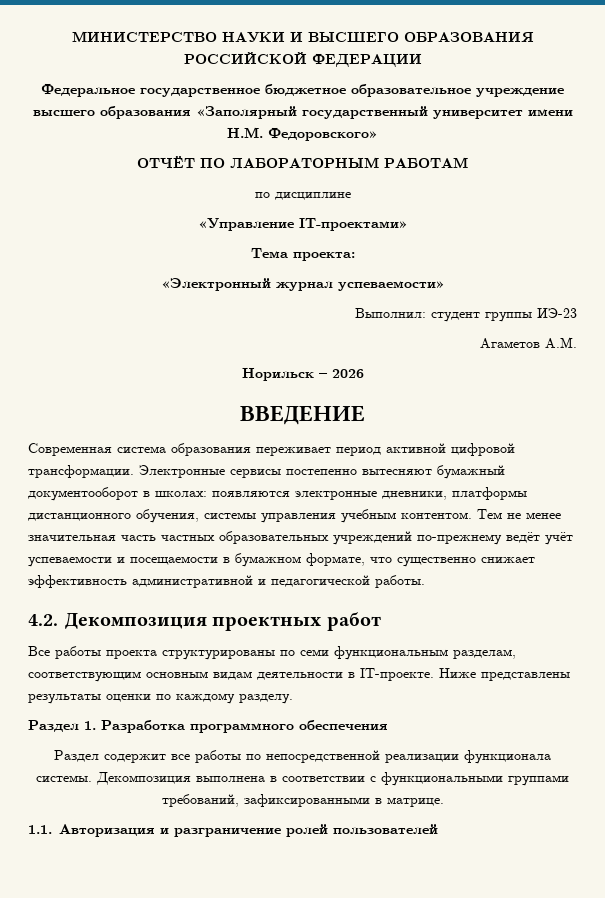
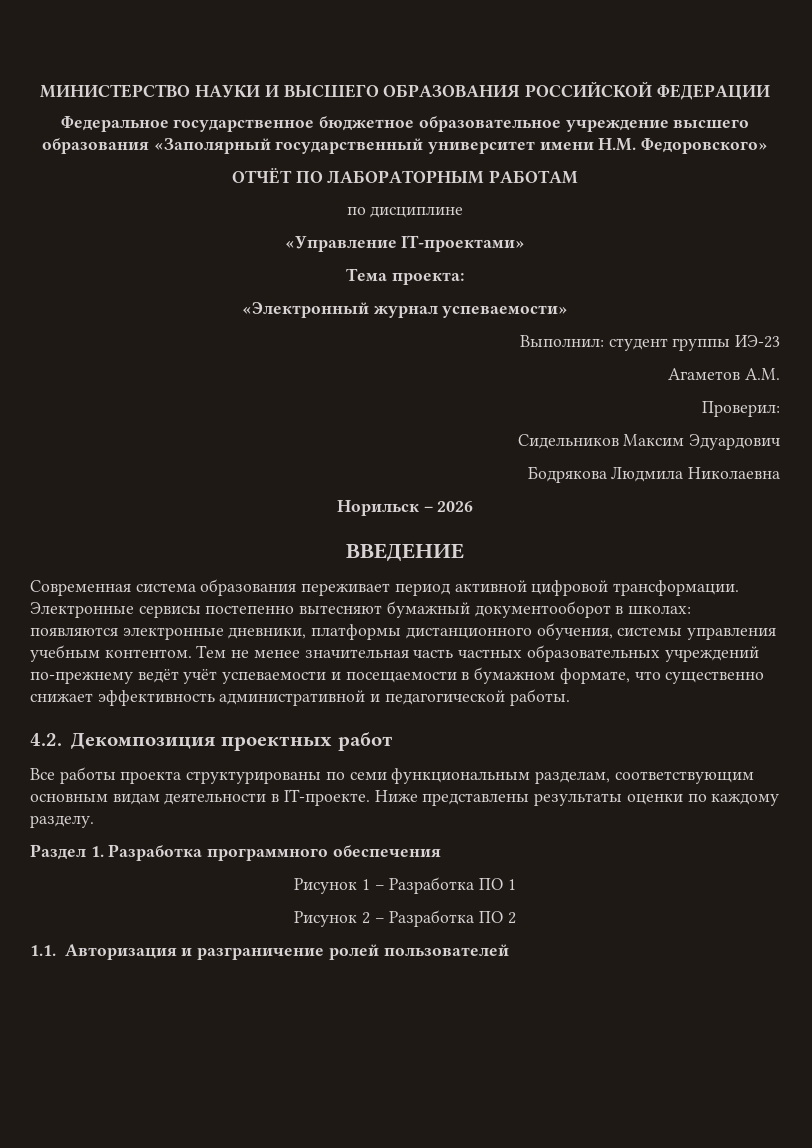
+ Проверил:
+ Сидельников Максим Эдуардович
+ Бодрякова Людмила Николаевна
- Раздел содержит все работы по непосредственной реализации функционала системы. Декомпозиция выполнена в соответствии с функциональными группами требований, зафиксированными в матрице.
+ Рисунок 1 – Разработка ПО 1
+ Рисунок 2 – Разработка ПО 2

